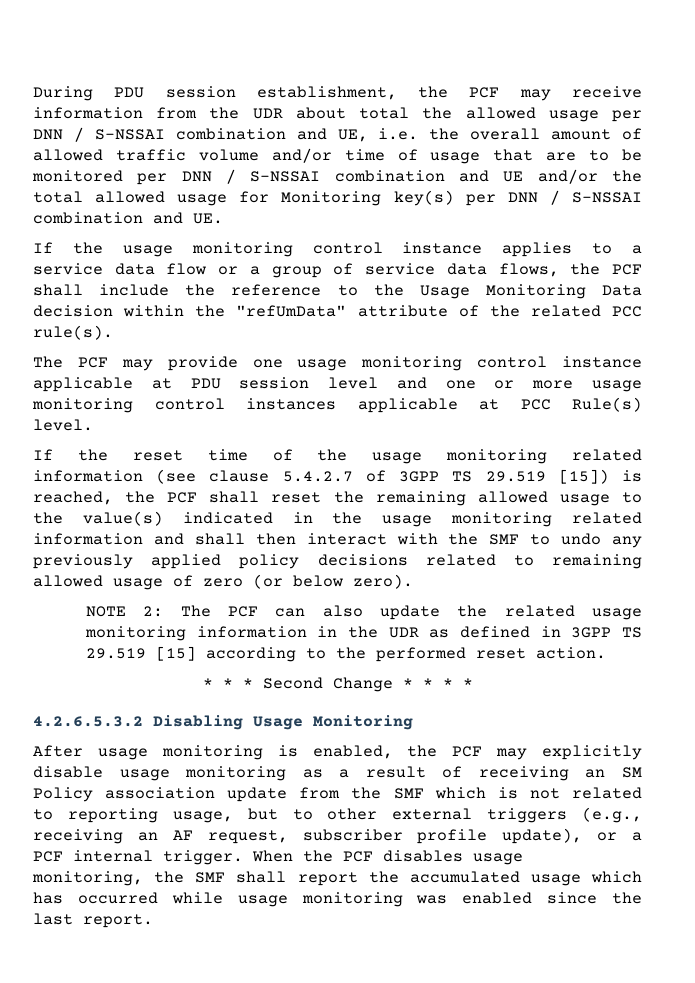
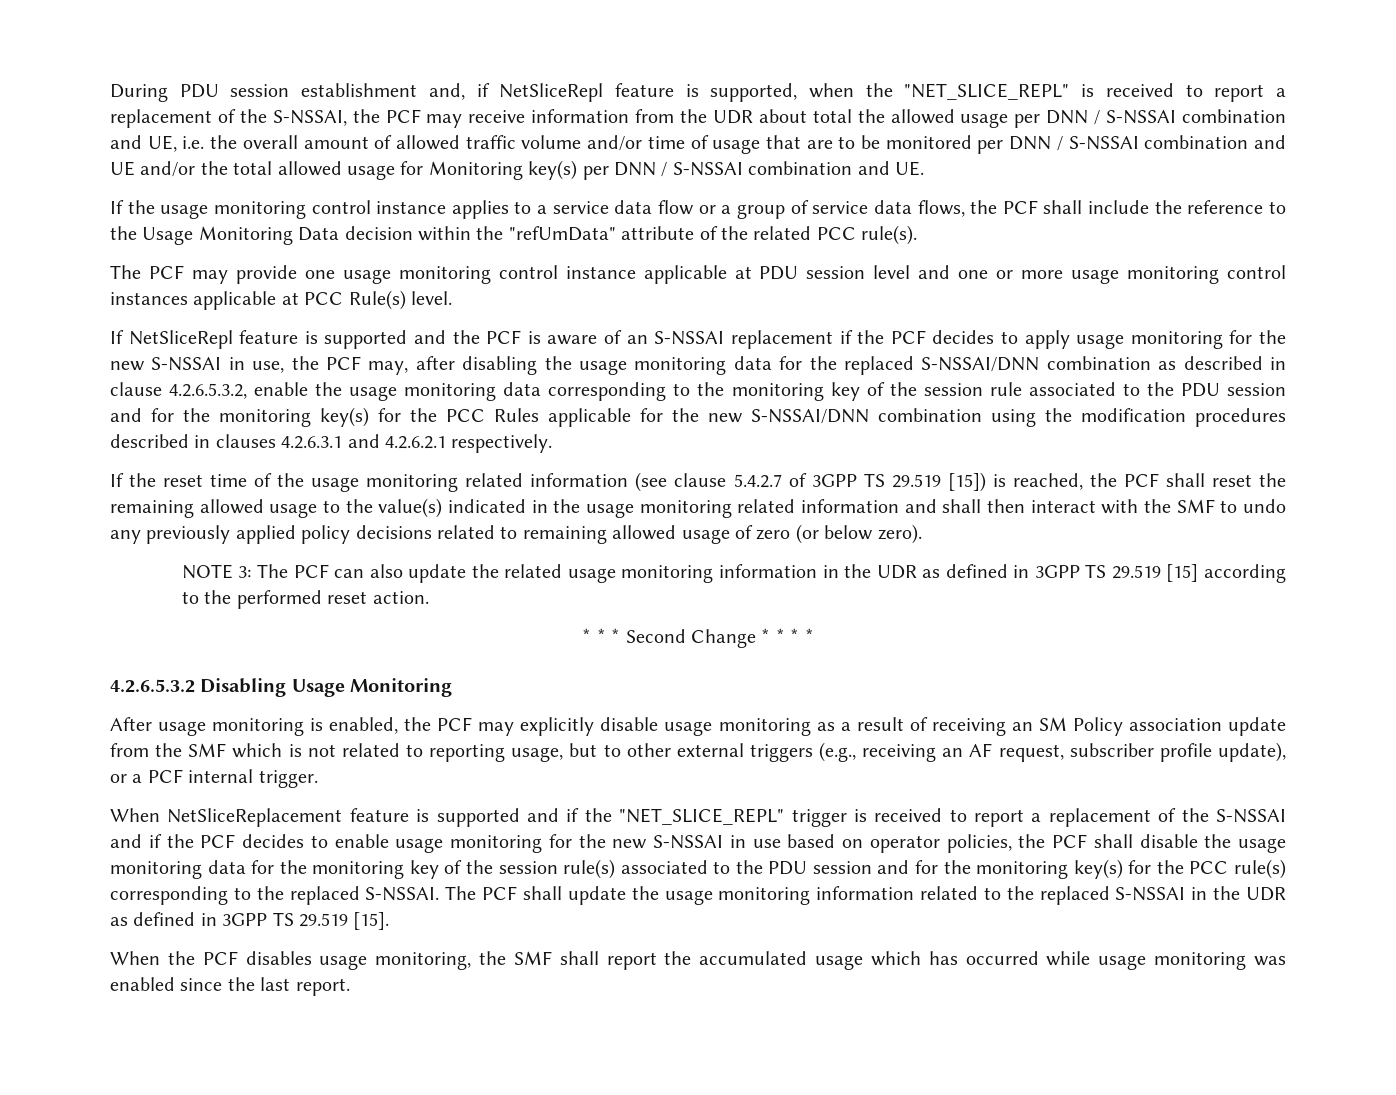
- During PDU session establishment, the PCF may receive information from the UDR about total the allowed usage per DNN / S-NSSAI combination and UE, i.e. the overall amount of allowed traffic volume and/or time of usage that are to be monitored per DNN / S-NSSAI combination and UE and/or the total allowed usage for Monitoring key(s) per DNN / S-NSSAI combination and UE.
+ During PDU session establishment and, if NetSliceRepl feature is supported, when the "NET_SLICE_REPL" is received to report a replacement of the S-NSSAI, the PCF may receive information from the UDR about total the allowed usage per DNN / S-NSSAI combination and UE, i.e. the overall amount of allowed traffic volume and/or time of usage that are to be monitored per DNN / S-NSSAI combination and UE and/or the total allowed usage for Monitoring key(s) per DNN / S-NSSAI combination and UE.
+ If NetSliceRepl feature is supported and the PCF is aware of an S-NSSAI replacement if the PCF decides to apply usage monitoring for the new S-NSSAI in use, the PCF may, after disabling the usage monitoring data for the replaced S-NSSAI/DNN combination as described in clause 4.2.6.5.3.2, enable the usage monitoring data corresponding to the monitoring key of the session rule associated to the PDU session and for the monitoring key(s) for the PCC Rules applicable for the new S-NSSAI/DNN combination using the modification procedures described in clauses 4.2.6.3.1 and 4.2.6.2.1 respectively.
- NOTE 2: The PCF can also update the related usage monitoring information in the UDR as defined in 3GPP TS 29.519 [15] according to the performed reset action.
+ NOTE 3: The PCF can also update the related usage monitoring information in the UDR as defined in 3GPP TS 29.519 [15] according to the performed reset action.
- After usage monitoring is enabled, the PCF may explicitly disable usage monitoring as a result of receiving an SM Policy association update from the SMF which is not related to reporting usage, but to other external triggers (e.g., receiving an AF request, subscriber profile update), or a PCF internal trigger. When the PCF disables usage monitoring, the SMF shall report the accumulated usage which has occurred while usage monitoring was enabled since the last report.
+ After usage monitoring is enabled, the PCF may explicitly disable usage monitoring as a result of receiving an SM Policy association update from the SMF which is not related to reporting usage, but to other external triggers (e.g., receiving an AF request, subscriber profile update), or a PCF internal trigger.
+ When NetSliceReplacement feature is supported and if the "NET_SLICE_REPL" trigger is received to report a replacement of the S-NSSAI and if the PCF decides to enable usage monitoring for the new S-NSSAI in use based on operator policies, the PCF shall disable the usage monitoring data for the monitoring key of the session rule(s) associated to the PDU session and for the monitoring key(s) for the PCC rule(s) corresponding to the replaced S-NSSAI. The PCF shall update the usage monitoring information related to the replaced S-NSSAI in the UDR as defined in 3GPP TS 29.519 [15].
+ When the PCF disables usage monitoring, the SMF shall report the accumulated usage which has occurred while usage monitoring was enabled since the last report.

